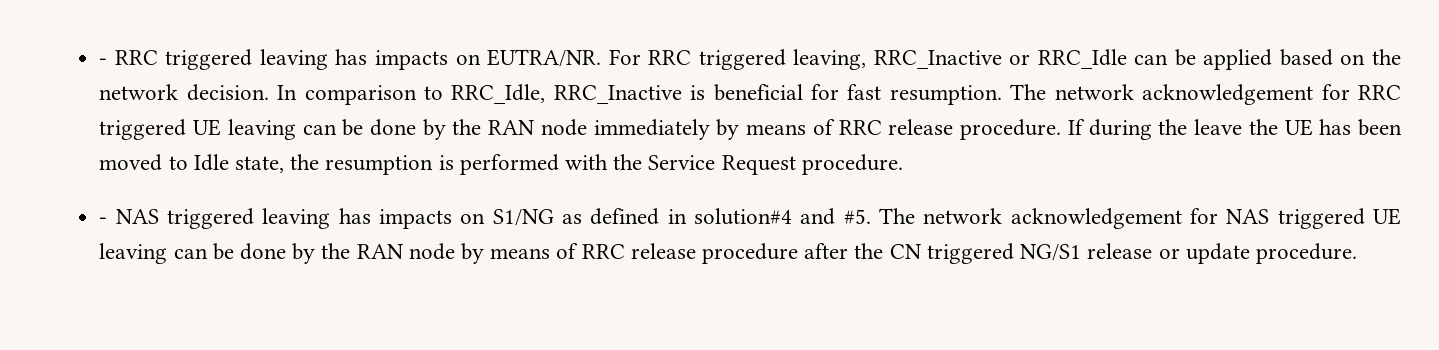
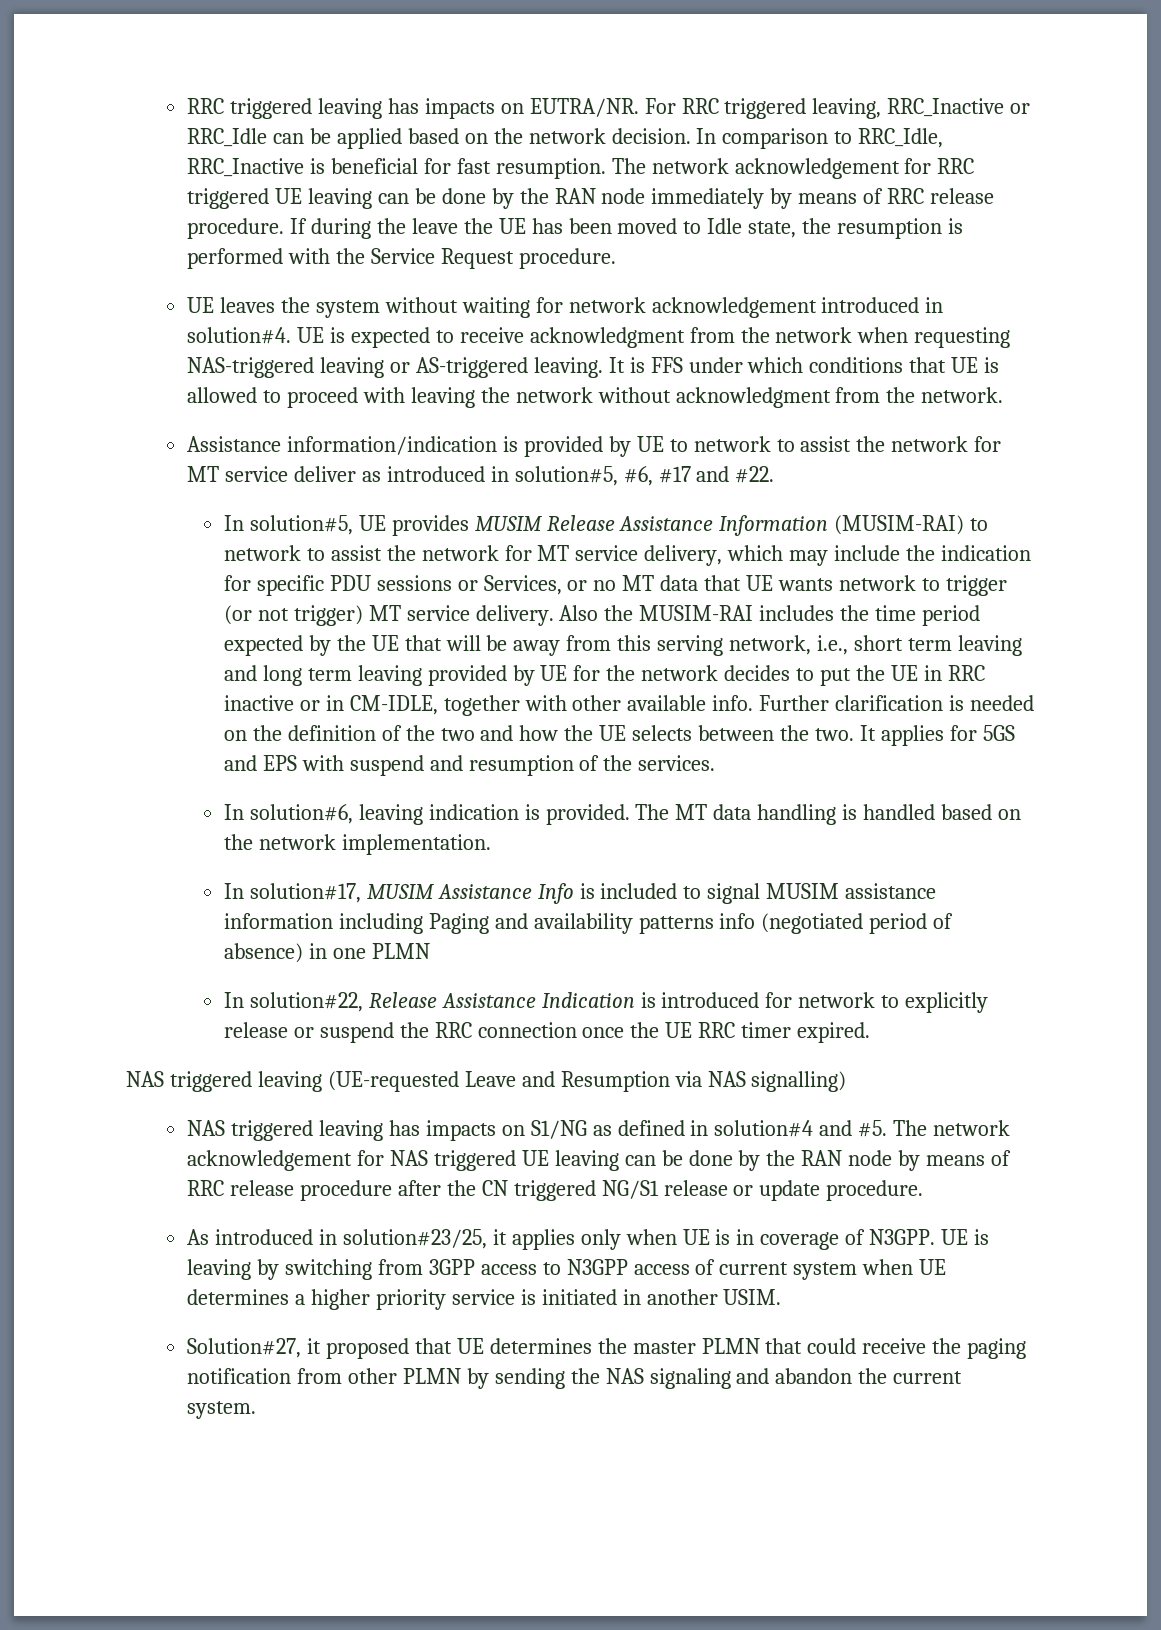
- - RRC triggered leaving has impacts on EUTRA/NR.
+ RRC triggered leaving has impacts on EUTRA/NR.
- - NAS triggered leaving has impacts on S1/NG as defined in solution#4 and #5.
+ UE leaves the system without waiting for network acknowledgement introduced in solution#4. UE is expected to receive acknowledgment from the network when requesting NAS-triggered leaving or AS-triggered leaving. It is FFS under which conditions that UE is allowed to proceed with leaving the network without acknowledgment from the network.
+ Assistance information/indication is provided by UE to network to assist the network for MT service deliver as introduced in solution#5, #6, #17 and #22.
+ In solution#5, UE provides MUSIM Release Assistance Information (MUSIM-RAI) to network to assist the network for MT service delivery, which may include the indication for specific PDU sessions or Services, or no MT data that UE wants network to trigger (or not trigger) MT service delivery. Also the MUSIM-RAI includes the time period expected by the UE that will be away from this serving network, i.e., short term leaving and long term leaving provided by UE for the network decides to put the UE in RRC inactive or in CM-IDLE, together with other available info. Further clarification is needed on the definition of the two and how the UE selects between the two. It applies for 5GS and EPS with suspend and resumption of the services.
+ In solution#6, leaving indication is provided. The MT data handling is handled based on the network implementation.
+ In solution#17, MUSIM Assistance Info is included to signal MUSIM assistance information including Paging and availability patterns info (negotiated period of absence) in one PLMN
+ In solution#22, Release Assistance Indication is introduced for network to explicitly release or suspend the RRC connection once the UE RRC timer expired.
+ NAS triggered leaving (UE-requested Leave and Resumption via NAS signalling)
+ NAS triggered leaving has impacts on S1/NG as defined in solution#4 and #5.
+ As introduced in solution#23/25, it applies only when UE is in coverage of N3GPP. UE is leaving by switching from 3GPP access to N3GPP access of current system when UE determines a higher priority service is initiated in another USIM.
+ Solution#27, it proposed that UE determines the master PLMN that could receive the paging notification from other PLMN by sending the NAS signaling and abandon the current system.

